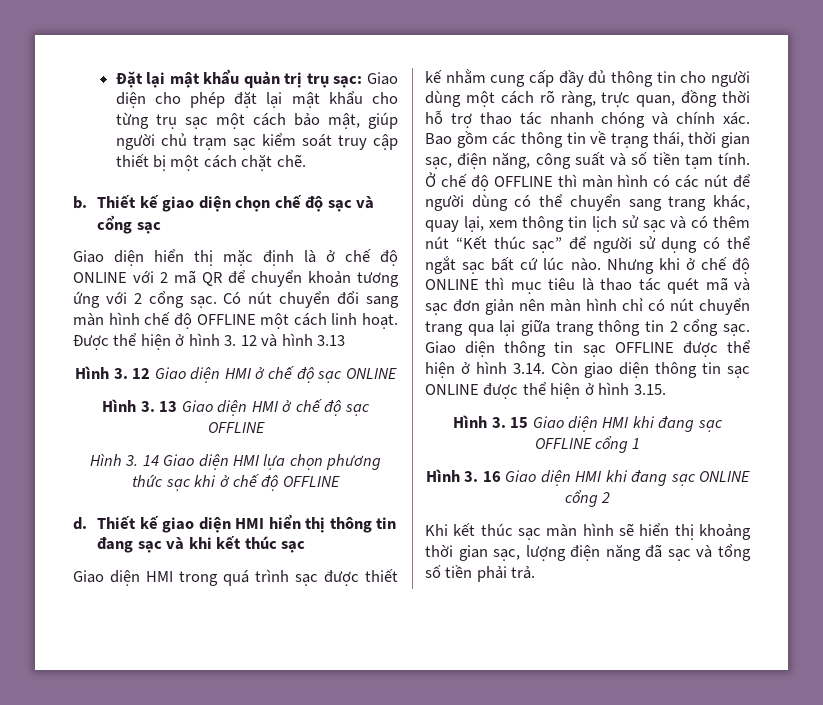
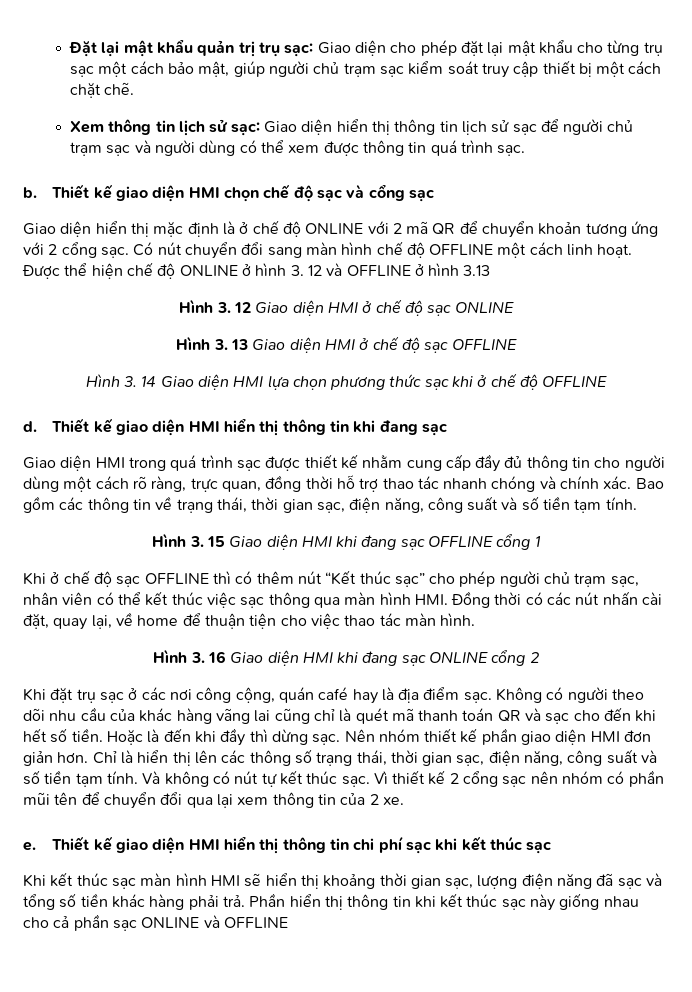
+ Xem thông tin lịch sử sạc: Giao diện hiển thị thông tin lịch sử sạc để người chủ trạm sạc và người dùng có thể xem được thông tin quá trình sạc.
- Thiết kế giao diện chọn chế độ sạc và cổng sạc
+ Thiết kế giao diện HMI chọn chế độ sạc và cổng sạc
- Được thể hiện ở hình 3. 12 và hình 3.13
+ Được thể hiện chế độ ONLINE ở hình 3. 12 và OFFLINE ở hình 3.13
- Thiết kế giao diện HMI hiển thị thông tin đang sạc và khi kết thúc sạc
+ Thiết kế giao diện HMI hiển thị thông tin khi đang sạc
- Ở chế độ OFFLINE thì màn hình có các nút để người dùng có thể chuyển sang trang khác, quay lại, xem thông tin lịch sử sạc và có thêm nút “Kết thúc sạc” để người sử dụng có thể ngắt sạc bất cứ lúc nào. Nhưng khi ở chế độ ONLINE thì mục tiêu là thao tác quét mã và sạc đơn giản nên màn hình chỉ có nút chuyển trang qua lại giữa trang thông tin 2 cổng sạc. Giao diện thông tin sạc OFFLINE được thể hiện ở hình 3.14. Còn giao diện thông tin sạc ONLINE được thể hiện ở hình 3.15.
+ Khi ở chế độ sạc OFFLINE thì có thêm nút “Kết thúc sạc” cho phép người chủ trạm sạc, nhân viên có thể kết thúc việc sạc thông qua màn hình HMI. Đồng thời có các nút nhấn cài đặt, quay lại, về home để thuận tiện cho việc thao tác màn hình.
+ Khi đặt trụ sạc ở các nơi công cộng, quán café hay là địa điểm sạc. Không có người theo dõi nhu cầu của khác hàng vãng lai cũng chỉ là quét mã thanh toán QR và sạc cho đến khi hết số tiền. Hoặc là đến khi đầy thì dừng sạc. Nên nhóm thiết kế phần giao diện HMI đơn giản hơn. Chỉ là hiển thị lên các thông số trạng thái, thời gian sạc, điện năng, công suất và số tiền tạm tính. Và không có nút tự kết thúc sạc. Vì thiết kế 2 cổng sạc nên nhóm có phần mũi tên để chuyển đổi qua lại xem thông tin của 2 xe.
+ e. Thiết kế giao diện HMI hiển thị thông tin chi phí sạc khi kết thúc sạc
- Khi kết thúc sạc màn hình sẽ hiển thị khoảng thời gian sạc, lượng điện năng đã sạc và tổng số tiền phải trả.
+ Khi kết thúc sạc màn hình HMI sẽ hiển thị khoảng thời gian sạc, lượng điện năng đã sạc và tổng số tiền khác hàng phải trả. Phần hiển thị thông tin khi kết thúc sạc này giống nhau cho cả phần sạc ONLINE và OFFLINE

